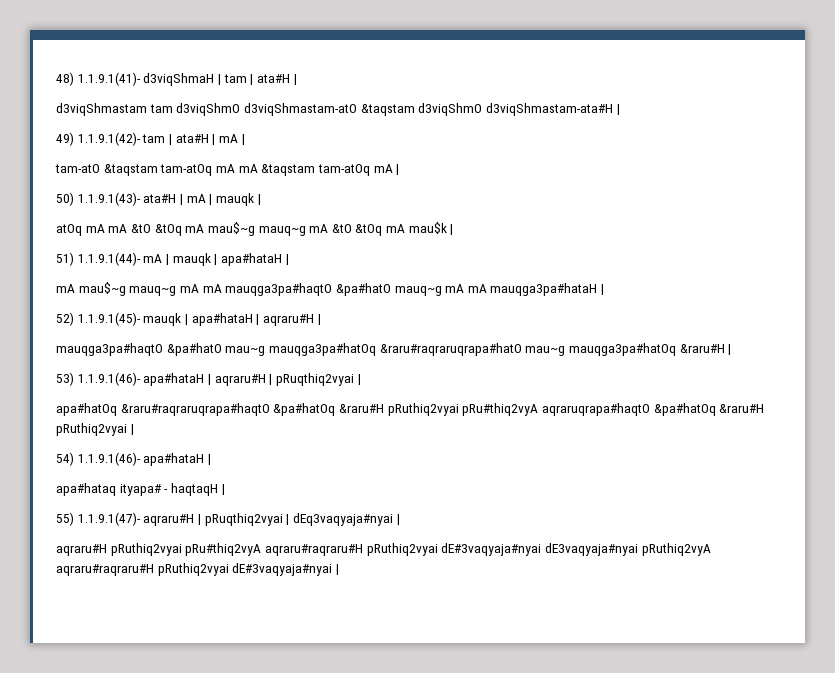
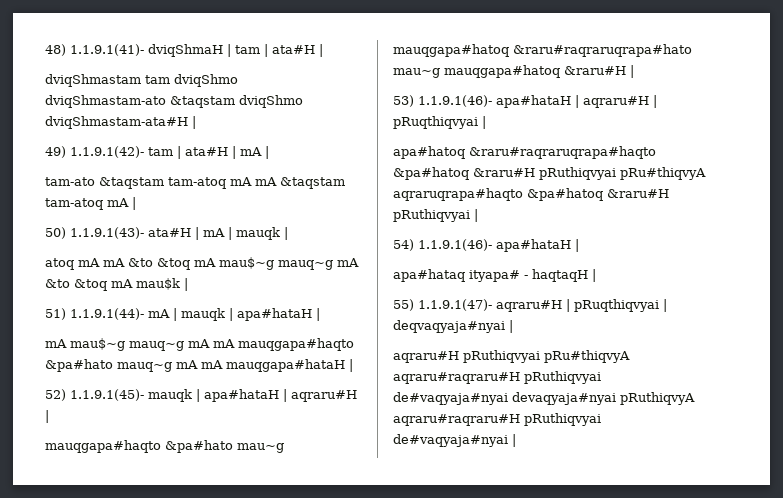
- 48) 1.1.9.1(41)- d3viqShmaH | tam | ata#H |
+ 48) 1.1.9.1(41)- dviqShmaH | tam | ata#H |
- d3viqShmastam tam d3viqShmO d3viqShmastam-atO &taqstam d3viqShmO d3viqShmastam-ata#H |
+ dviqShmastam tam dviqShmo dviqShmastam-ato &taqstam dviqShmo dviqShmastam-ata#H |
- tam-atO &taqstam tam-atOq mA mA &taqstam tam-atOq mA |
+ tam-ato &taqstam tam-atoq mA mA &taqstam tam-atoq mA |
- atOq mA mA &tO &tOq mA mau$~g mauq~g mA &tO &tOq mA mau$k |
+ atoq mA mA &to &toq mA mau$~g mauq~g mA &to &toq mA mau$k |
- mA mau$~g mauq~g mA mA mauqga3pa#haqtO &pa#hatO mauq~g mA mA mauqga3pa#hataH |
+ mA mau$~g mauq~g mA mA mauqgapa#haqto &pa#hato mauq~g mA mA mauqgapa#hataH |
- mauqga3pa#haqtO &pa#hatO mau~g mauqga3pa#hatOq &raru#raqraruqrapa#hatO mau~g mauqga3pa#hatOq &raru#H |
+ mauqgapa#haqto &pa#hato mau~g mauqgapa#hatoq &raru#raqraruqrapa#hato mau~g mauqgapa#hatoq &raru#H |
- 53) 1.1.9.1(46)- apa#hataH | aqraru#H | pRuqthiq2vyai |
- apa#hatOq &raru#raqraruqrapa#haqtO &pa#hatOq &raru#H pRuthiq2vyai pRu#thiq2vyA aqraruqrapa#haqtO &pa#hatOq &raru#H pRuthiq2vyai |
+ 53) 1.1.9.1(46)- apa#hataH | aqraru#H | pRuqthiqvyai |
+ apa#hatoq &raru#raqraruqrapa#haqto &pa#hatoq &raru#H pRuthiqvyai pRu#thiqvyA aqraruqrapa#haqto &pa#hatoq &raru#H pRuthiqvyai |
- 55) 1.1.9.1(47)- aqraru#H | pRuqthiq2vyai | dEq3vaqyaja#nyai |
+ 55) 1.1.9.1(47)- aqraru#H | pRuqthiqvyai | deqvaqyaja#nyai |
- aqraru#H pRuthiq2vyai pRu#thiq2vyA aqraru#raqraru#H pRuthiq2vyai dE#3vaqyaja#nyai dE3vaqyaja#nyai pRuthiq2vyA aqraru#raqraru#H pRuthiq2vyai dE#3vaqyaja#nyai |
+ aqraru#H pRuthiqvyai pRu#thiqvyA aqraru#raqraru#H pRuthiqvyai de#vaqyaja#nyai devaqyaja#nyai pRuthiqvyA aqraru#raqraru#H pRuthiqvyai de#vaqyaja#nyai |

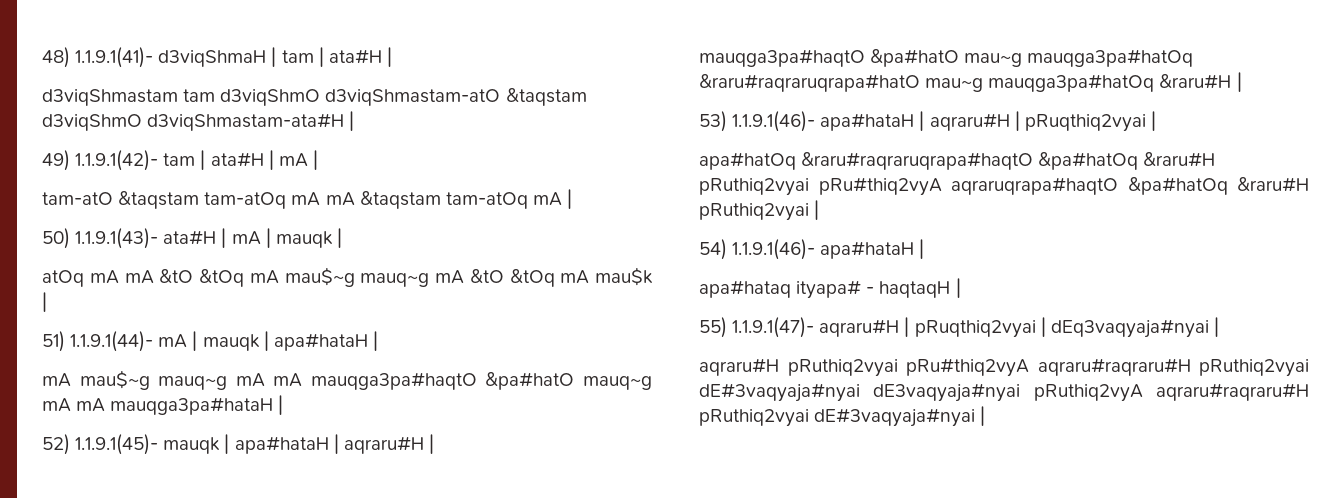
- 48) 1.1.9.1(41)- dviqShmaH | tam | ata#H |
+ 48) 1.1.9.1(41)- d3viqShmaH | tam | ata#H |
- dviqShmastam tam dviqShmo dviqShmastam-ato &taqstam dviqShmo dviqShmastam-ata#H |
+ d3viqShmastam tam d3viqShmO d3viqShmastam-atO &taqstam d3viqShmO d3viqShmastam-ata#H |
- tam-ato &taqstam tam-atoq mA mA &taqstam tam-atoq mA |
+ tam-atO &taqstam tam-atOq mA mA &taqstam tam-atOq mA |
- atoq mA mA &to &toq mA mau$~g mauq~g mA &to &toq mA mau$k |
+ atOq mA mA &tO &tOq mA mau$~g mauq~g mA &tO &tOq mA mau$k |
- mA mau$~g mauq~g mA mA mauqgapa#haqto &pa#hato mauq~g mA mA mauqgapa#hataH |
+ mA mau$~g mauq~g mA mA mauqga3pa#haqtO &pa#hatO mauq~g mA mA mauqga3pa#hataH |
- mauqgapa#haqto &pa#hato mau~g mauqgapa#hatoq &raru#raqraruqrapa#hato mau~g mauqgapa#hatoq &raru#H |
+ mauqga3pa#haqtO &pa#hatO mau~g mauqga3pa#hatOq &raru#raqraruqrapa#hatO mau~g mauqga3pa#hatOq &raru#H |
- 53) 1.1.9.1(46)- apa#hataH | aqraru#H | pRuqthiqvyai |
- apa#hatoq &raru#raqraruqrapa#haqto &pa#hatoq &raru#H pRuthiqvyai pRu#thiqvyA aqraruqrapa#haqto &pa#hatoq &raru#H pRuthiqvyai |
+ 53) 1.1.9.1(46)- apa#hataH | aqraru#H | pRuqthiq2vyai |
+ apa#hatOq &raru#raqraruqrapa#haqtO &pa#hatOq &raru#H pRuthiq2vyai pRu#thiq2vyA aqraruqrapa#haqtO &pa#hatOq &raru#H pRuthiq2vyai |
- 55) 1.1.9.1(47)- aqraru#H | pRuqthiqvyai | deqvaqyaja#nyai |
+ 55) 1.1.9.1(47)- aqraru#H | pRuqthiq2vyai | dEq3vaqyaja#nyai |
- aqraru#H pRuthiqvyai pRu#thiqvyA aqraru#raqraru#H pRuthiqvyai de#vaqyaja#nyai devaqyaja#nyai pRuthiqvyA aqraru#raqraru#H pRuthiqvyai de#vaqyaja#nyai |
+ aqraru#H pRuthiq2vyai pRu#thiq2vyA aqraru#raqraru#H pRuthiq2vyai dE#3vaqyaja#nyai dE3vaqyaja#nyai pRuthiq2vyA aqraru#raqraru#H pRuthiq2vyai dE#3vaqyaja#nyai |

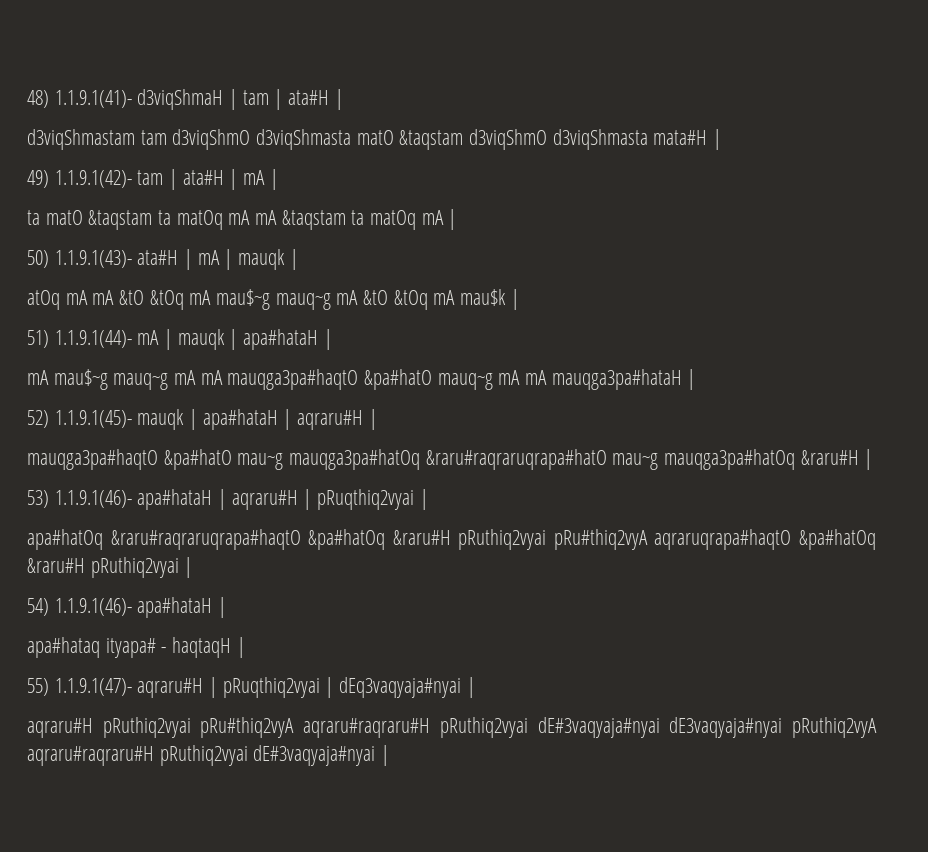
- d3viqShmastam tam d3viqShmO d3viqShmastam-atO &taqstam d3viqShmO d3viqShmastam-ata#H |
+ d3viqShmastam tam d3viqShmO d3viqShmasta matO &taqstam d3viqShmO d3viqShmasta mata#H |
- tam-atO &taqstam tam-atOq mA mA &taqstam tam-atOq mA |
+ ta matO &taqstam ta matOq mA mA &taqstam ta matOq mA |

